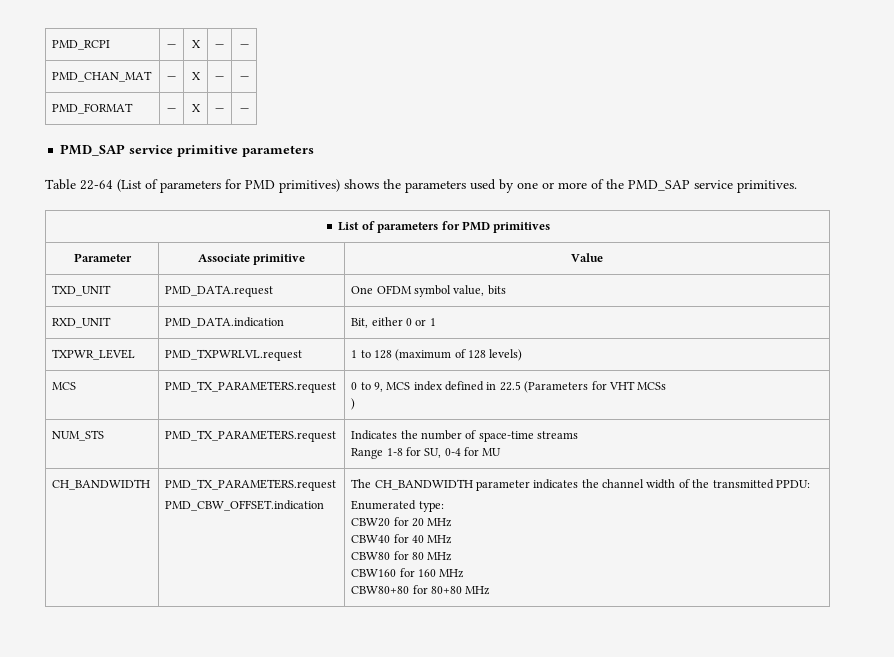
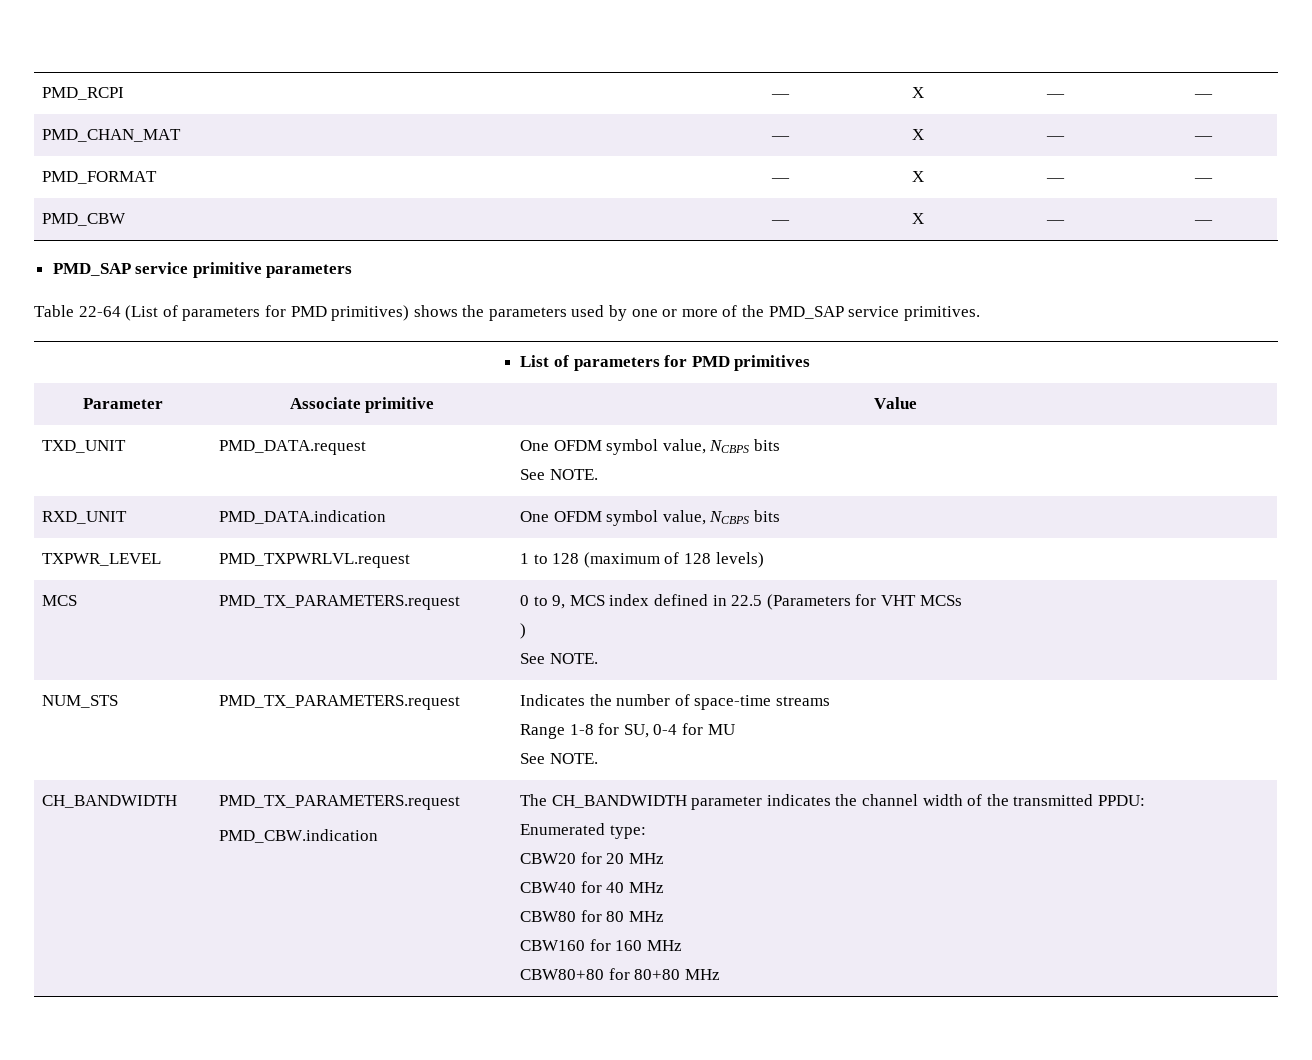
+ PMD_CBW | — | X | — | —
- TXD_UNIT | PMD_DATA.request | One OFDM symbol value, bits
+ TXD_UNIT | PMD_DATA.request | One OFDM symbol value, NCBPS bits
+ See NOTE.
- RXD_UNIT | PMD_DATA.indication | Bit, either 0 or 1
+ RXD_UNIT | PMD_DATA.indication | One OFDM symbol value, NCBPS bits
  MCS | PMD_TX_PARAMETERS.request | 0 to 9, MCS index defined in 22.5 (Parameters for VHT MCSs
  )
+ See NOTE.
  NUM_STS | PMD_TX_PARAMETERS.request | Indicates the number of space-time streams
  Range 1-8 for SU, 0-4 for MU
+ See NOTE.
  CH_BANDWIDTH | PMD_TX_PARAMETERS.request
- PMD_CBW_OFFSET.indication | The CH_BANDWIDTH parameter indicates the channel width of the transmitted PPDU:
+ PMD_CBW.indication | The CH_BANDWIDTH parameter indicates the channel width of the transmitted PPDU:

